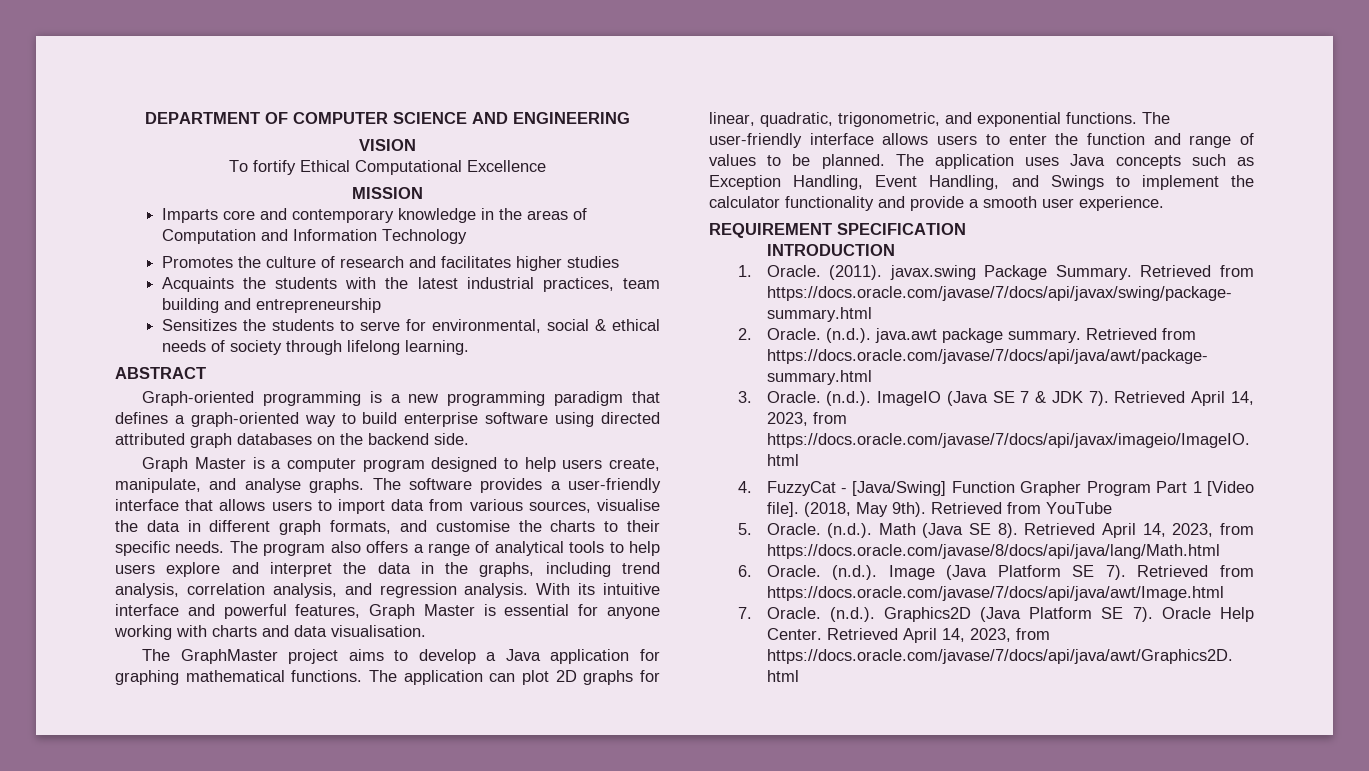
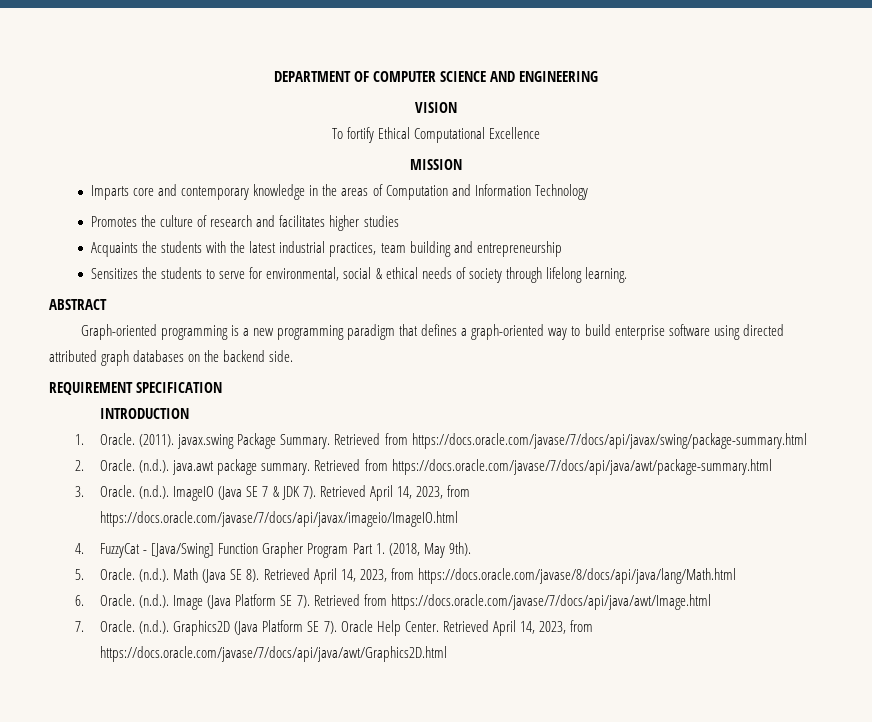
- Graph Master is a computer program designed to help users create, manipulate, and analyse graphs. The software provides a user-friendly interface that allows users to import data from various sources, visualise the data in different graph formats, and customise the charts to their specific needs. The program also offers a range of analytical tools to help users explore and interpret the data in the graphs, including trend analysis, correlation analysis, and regression analysis. With its intuitive interface and powerful features, Graph Master is essential for anyone working with charts and data visualisation.
- The GraphMaster project aims to develop a Java application for graphing mathematical functions. The application can plot 2D graphs for linear, quadratic, trigonometric, and exponential functions. The user-friendly interface allows users to enter the function and range of values to be planned. The application uses Java concepts such as Exception Handling, Event Handling, and Swings to implement the calculator functionality and provide a smooth user experience.
- 4. FuzzyCat - [Java/Swing] Function Grapher Program Part 1 [Video file]. (2018, May 9th). Retrieved from YouTube
+ 4. FuzzyCat - [Java/Swing] Function Grapher Program Part 1. (2018, May 9th).

